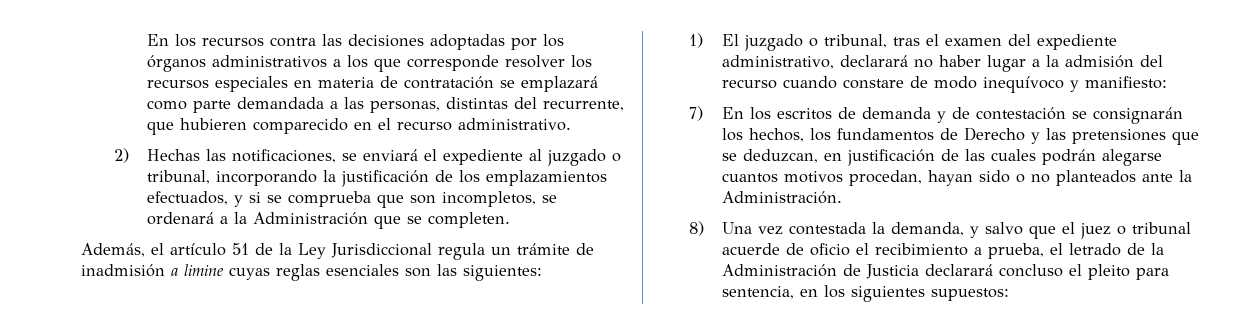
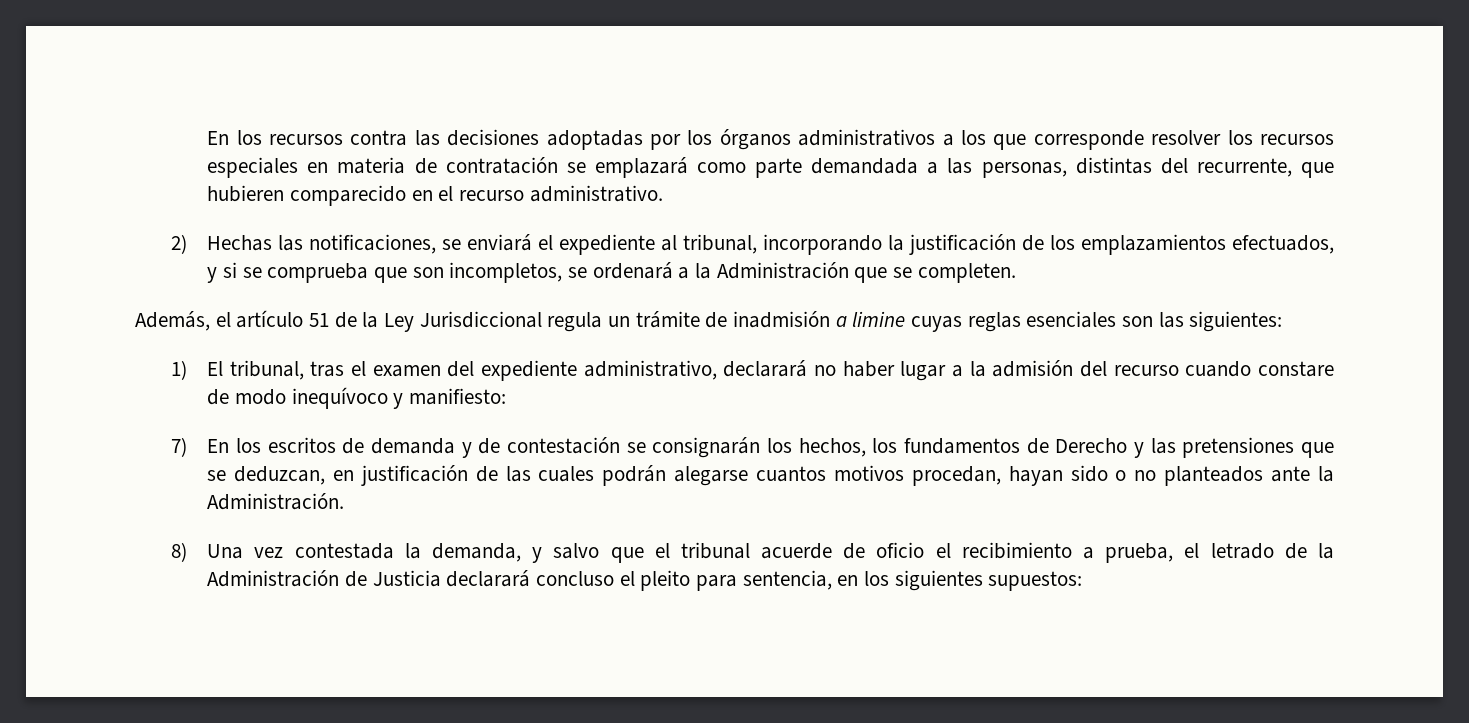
- 2) Hechas las notificaciones, se enviará el expediente al juzgado o tribunal, incorporando la justificación de los emplazamientos efectuados, y si se comprueba que son incompletos, se ordenará a la Administración que se completen.
+ 2) Hechas las notificaciones, se enviará el expediente al tribunal, incorporando la justificación de los emplazamientos efectuados, y si se comprueba que son incompletos, se ordenará a la Administración que se completen.
- 1) El juzgado o tribunal, tras el examen del expediente administrativo, declarará no haber lugar a la admisión del recurso cuando constare de modo inequívoco y manifiesto:
+ 1) El tribunal, tras el examen del expediente administrativo, declarará no haber lugar a la admisión del recurso cuando constare de modo inequívoco y manifiesto:
- 8) Una vez contestada la demanda, y salvo que el juez o tribunal acuerde de oficio el recibimiento a prueba, el letrado de la Administración de Justicia declarará concluso el pleito para sentencia, en los siguientes supuestos:
+ 8) Una vez contestada la demanda, y salvo que el tribunal acuerde de oficio el recibimiento a prueba, el letrado de la Administración de Justicia declarará concluso el pleito para sentencia, en los siguientes supuestos:

